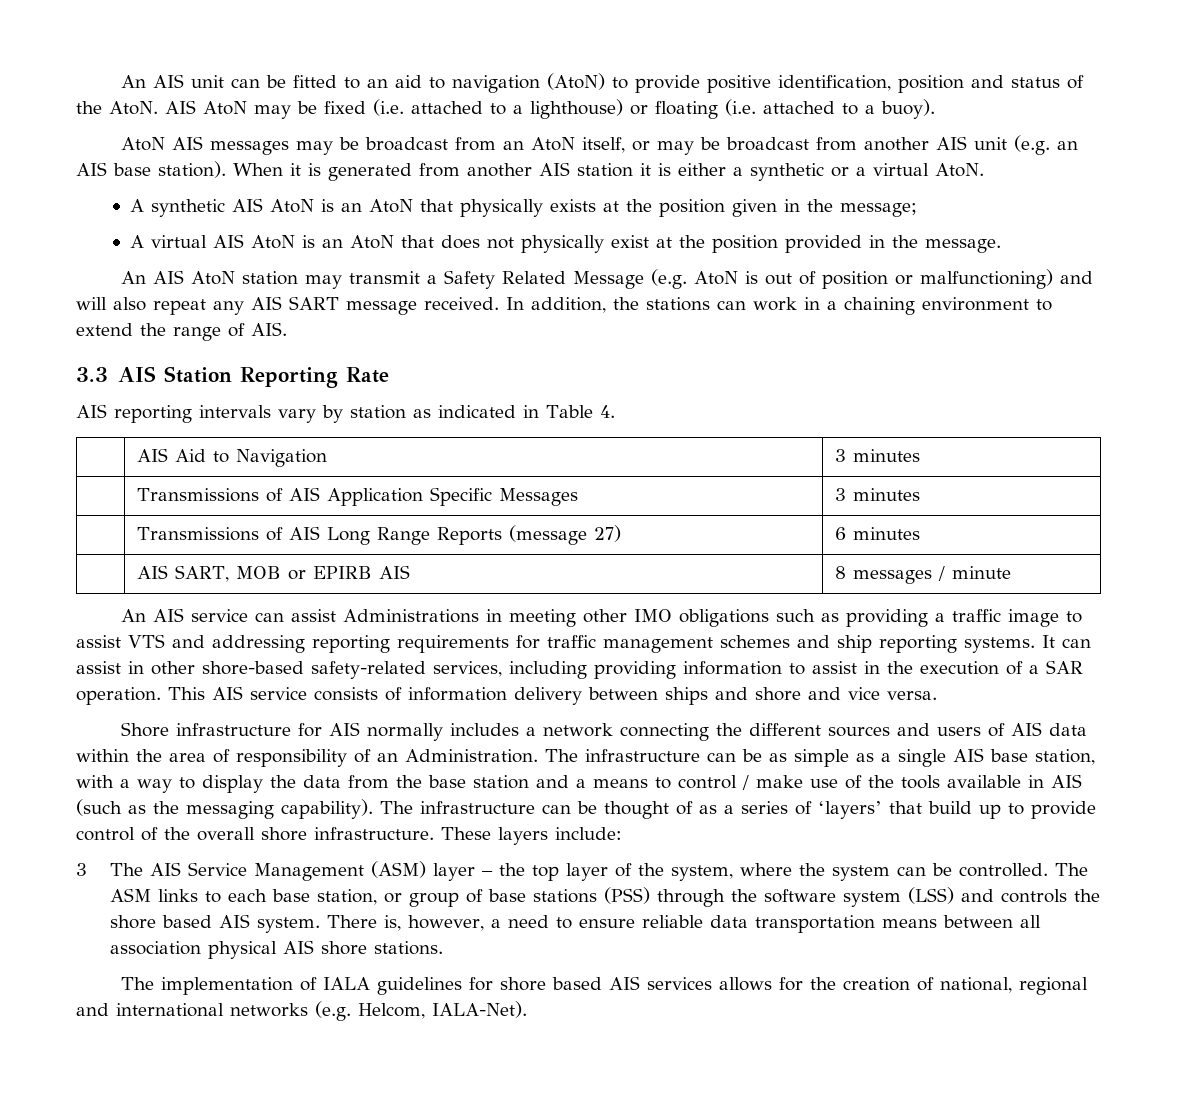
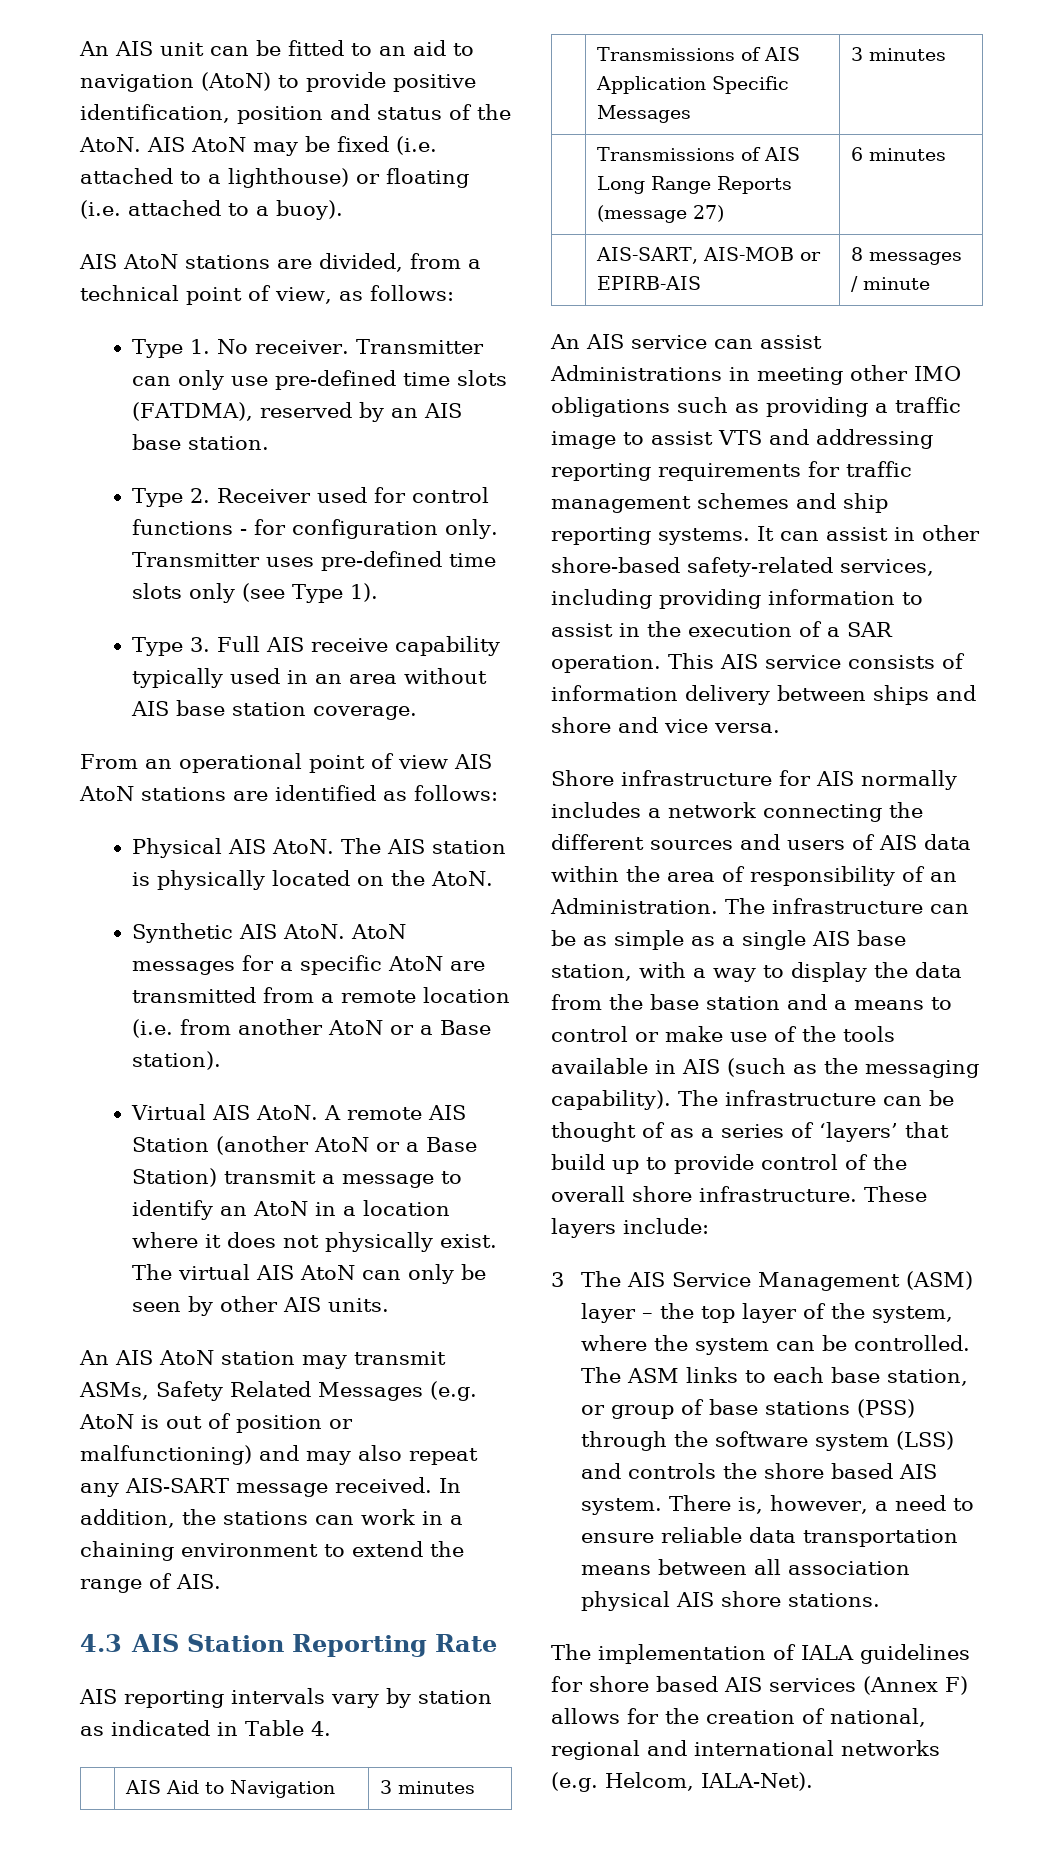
- AtoN AIS messages may be broadcast from an AtoN itself, or may be broadcast from another AIS unit (e.g. an AIS base station). When it is generated from another AIS station it is either a synthetic or a virtual AtoN.
- A synthetic AIS AtoN is an AtoN that physically exists at the position given in the message;
- A virtual AIS AtoN is an AtoN that does not physically exist at the position provided in the message.
+ AIS AtoN stations are divided, from a technical point of view, as follows:
+ Type 1. No receiver. Transmitter can only use pre-defined time slots (FATDMA), reserved by an AIS base station.
+ Type 2. Receiver used for control functions - for configuration only. Transmitter uses pre-defined time slots only (see Type 1).
+ Type 3. Full AIS receive capability typically used in an area without AIS base station coverage.
+ From an operational point of view AIS AtoN stations are identified as follows:
+ Physical AIS AtoN. The AIS station is physically located on the AtoN.
+ Synthetic AIS AtoN. AtoN messages for a specific AtoN are transmitted from a remote location (i.e. from another AtoN or a Base station).
+ Virtual AIS AtoN. A remote AIS Station (another AtoN or a Base Station) transmit a message to identify an AtoN in a location where it does not physically exist. The virtual AIS AtoN can only be seen by other AIS units.
- An AIS AtoN station may transmit a Safety Related Message (e.g. AtoN is out of position or malfunctioning) and will also repeat any AIS SART message received.
+ An AIS AtoN station may transmit ASMs, Safety Related Messages (e.g. AtoN is out of position or malfunctioning) and may also repeat any AIS-SART message received.
- 3.3 AIS Station Reporting Rate
+ 4.3 AIS Station Reporting Rate
- | AIS SART, MOB or EPIRB AIS | 8 messages / minute
+ | AIS-SART, AIS-MOB or EPIRB-AIS | 8 messages / minute
- The infrastructure can be as simple as a single AIS base station, with a way to display the data from the base station and a means to control / make use of the tools available in AIS (such as the messaging capability).
+ The infrastructure can be as simple as a single AIS base station, with a way to display the data from the base station and a means to control or make use of the tools available in AIS (such as the messaging capability).
- The implementation of IALA guidelines for shore based AIS services allows for the creation of national, regional and international networks (e.g. Helcom, IALA-Net).
+ The implementation of IALA guidelines for shore based AIS services (Annex F) allows for the creation of national, regional and international networks (e.g. Helcom, IALA-Net).

